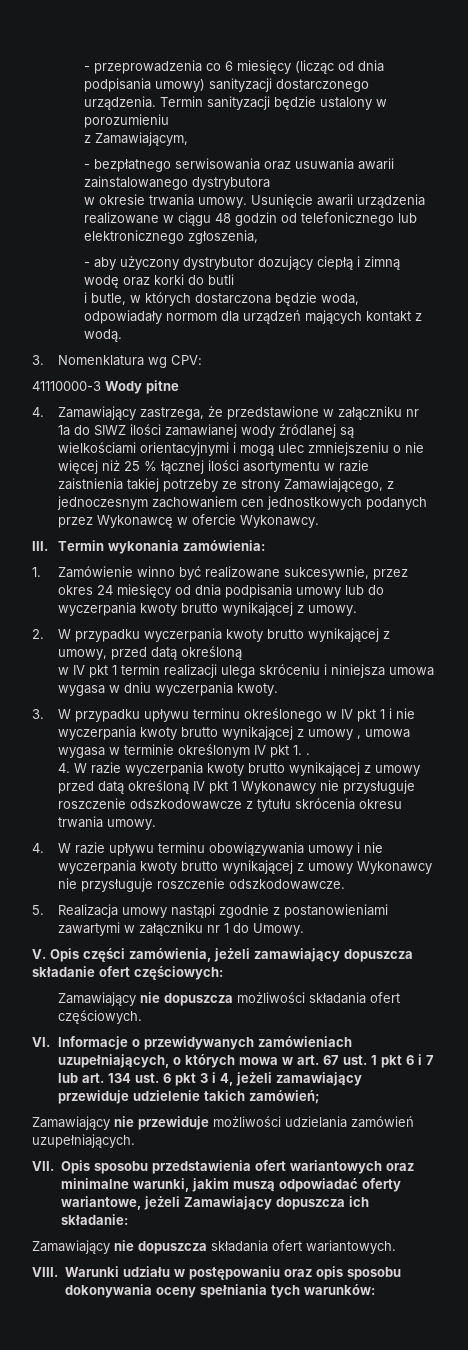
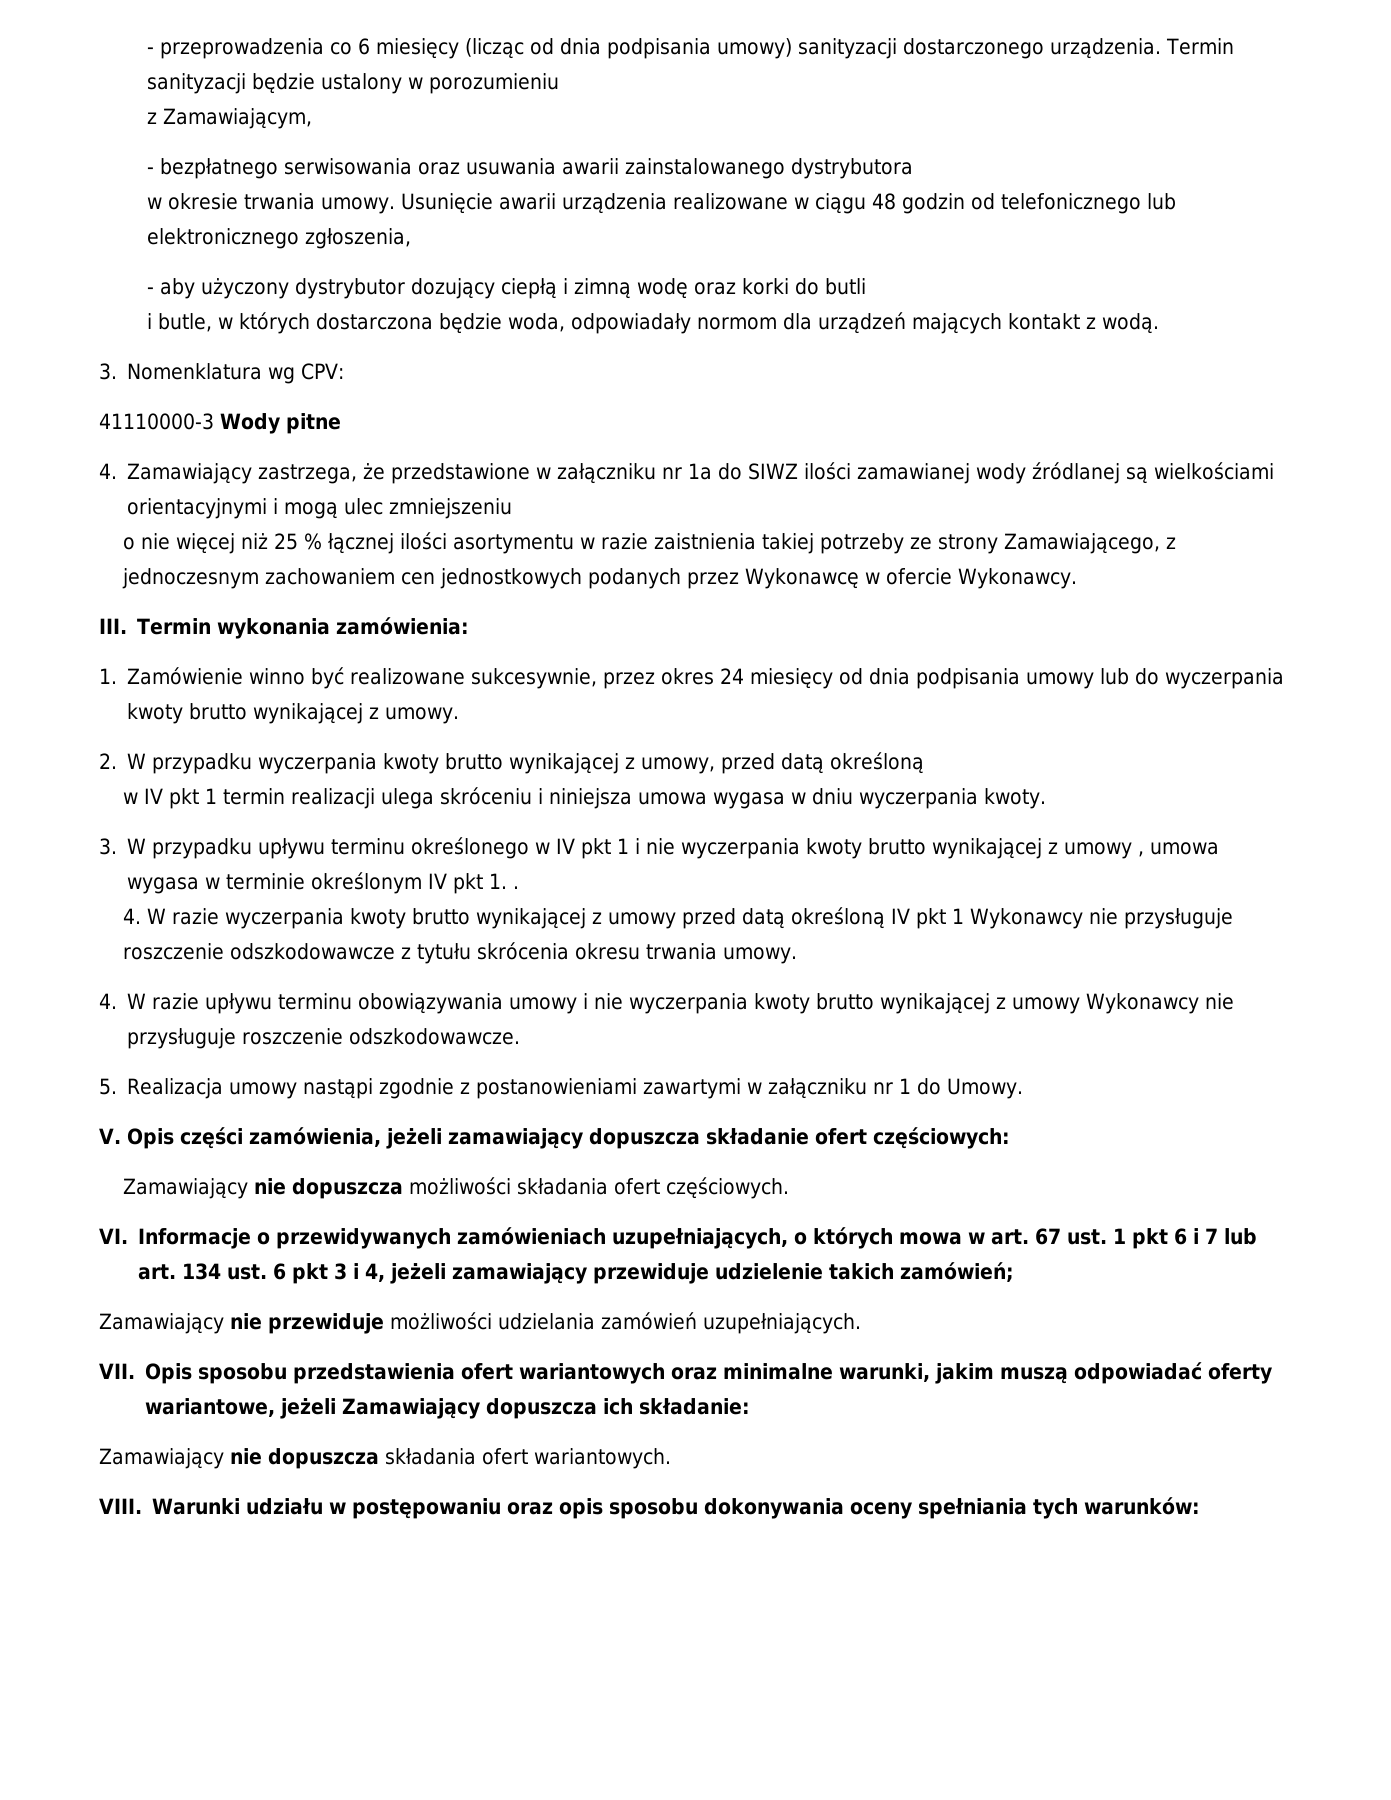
- 4. Zamawiający zastrzega, że przedstawione w załączniku nr 1a do SIWZ ilości zamawianej wody źródlanej są wielkościami orientacyjnymi i mogą ulec zmniejszeniu o nie więcej niż 25 % łącznej ilości asortymentu w razie zaistnienia takiej potrzeby ze strony Zamawiającego, z jednoczesnym zachowaniem cen jednostkowych podanych przez Wykonawcę w ofercie Wykonawcy.
+ 4. Zamawiający zastrzega, że przedstawione w załączniku nr 1a do SIWZ ilości zamawianej wody źródlanej są wielkościami orientacyjnymi i mogą ulec zmniejszeniu
+ o nie więcej niż 25 % łącznej ilości asortymentu w razie zaistnienia takiej potrzeby ze strony Zamawiającego, z jednoczesnym zachowaniem cen jednostkowych podanych przez Wykonawcę w ofercie Wykonawcy.

